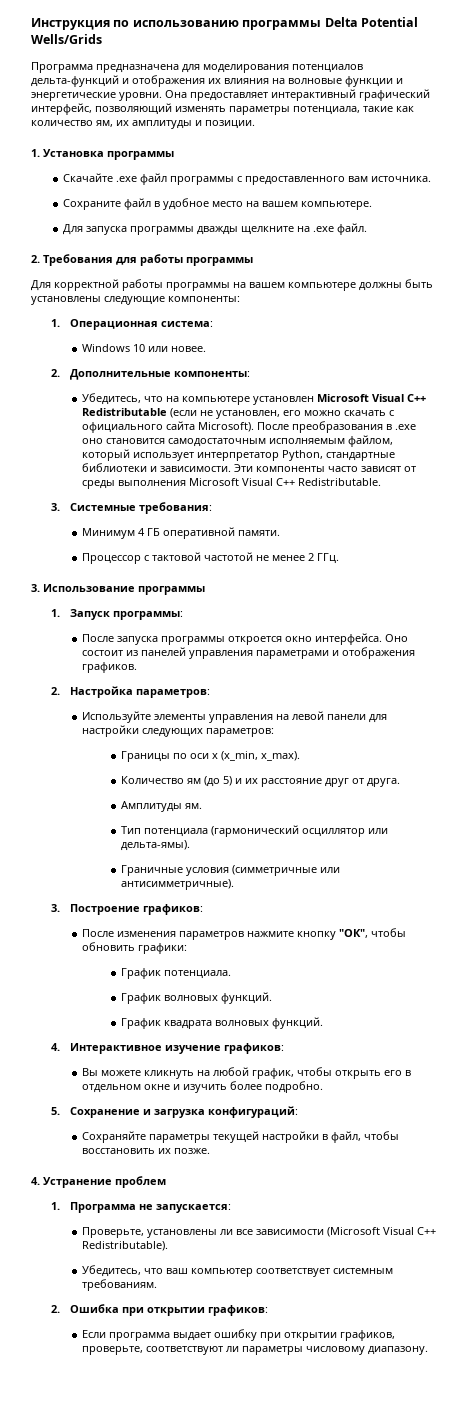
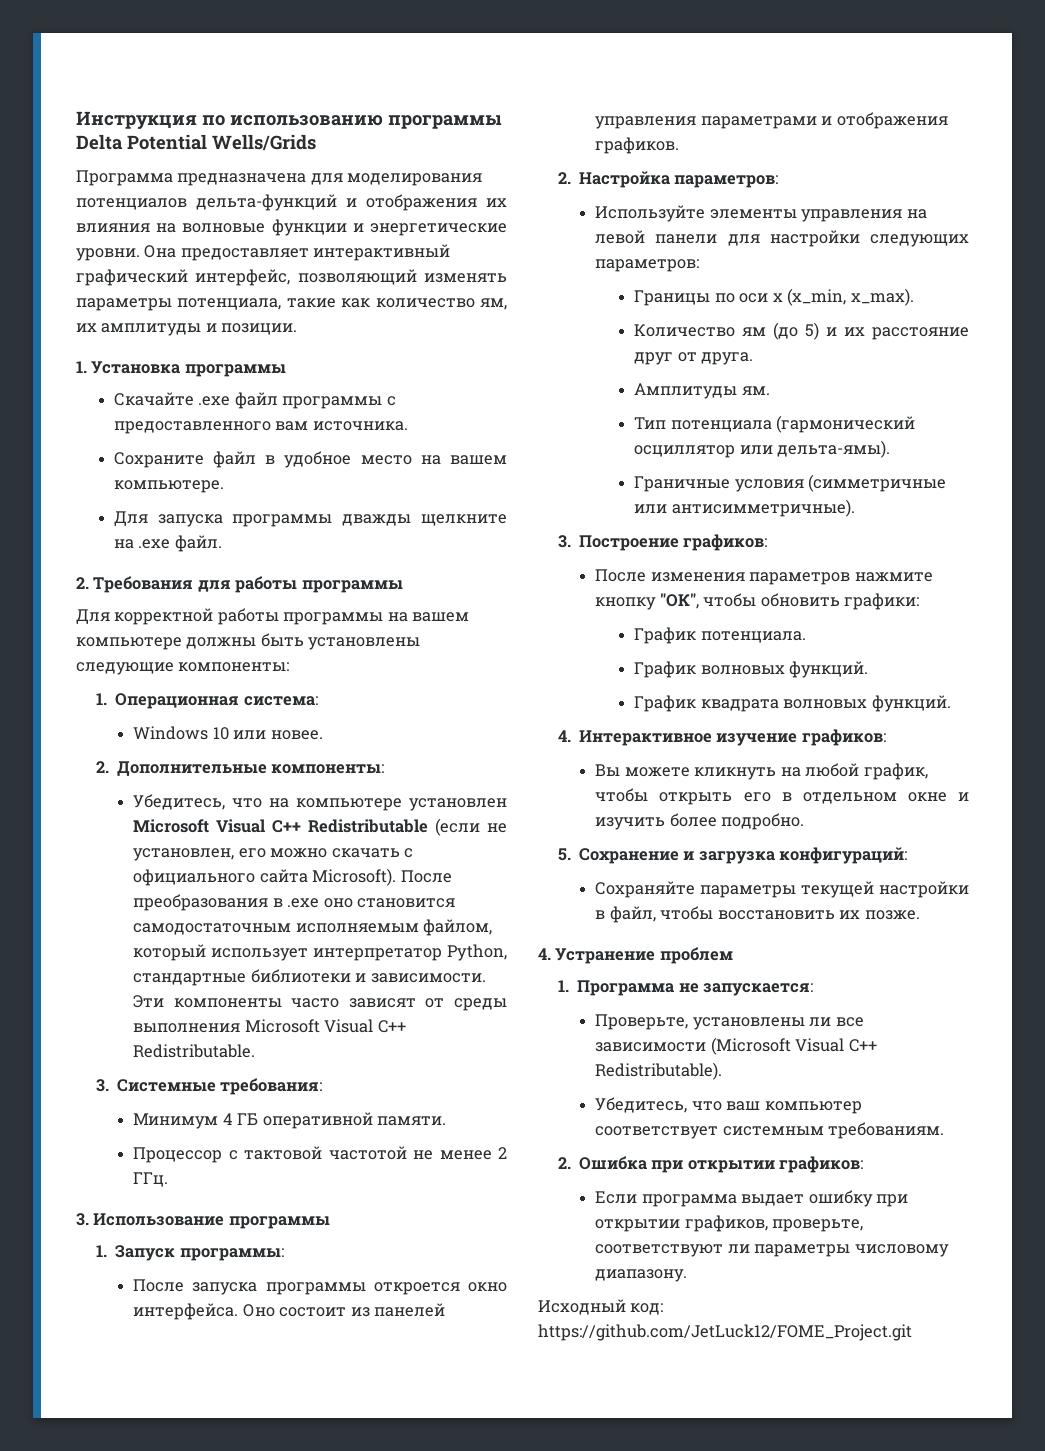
+ Исходный код: https://github.com/JetLuck12/FOME_Project.git

